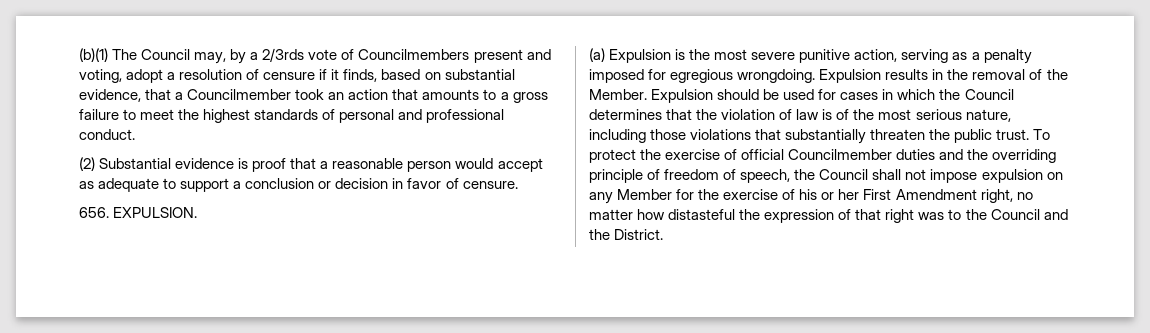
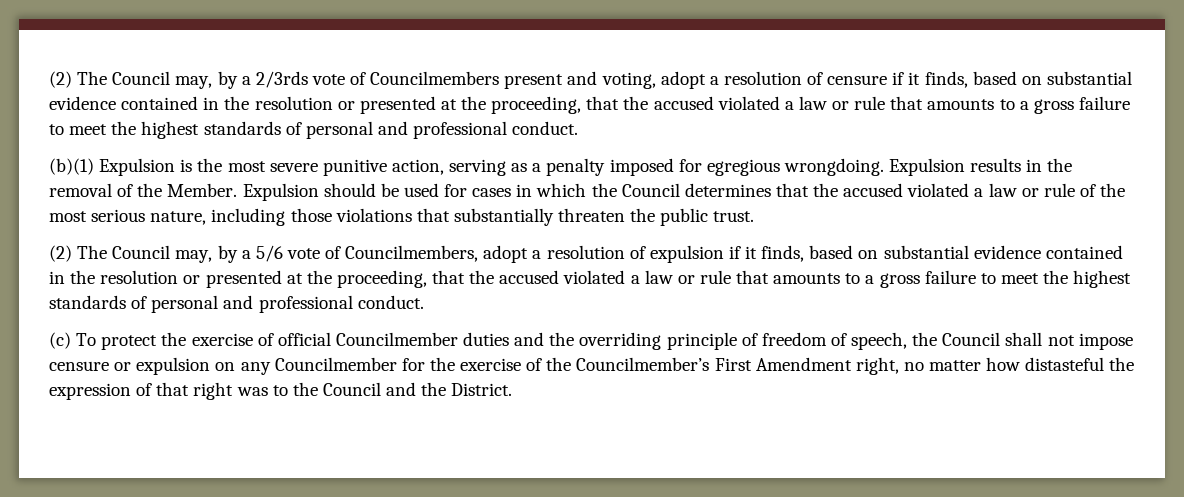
- (b)(1) The Council may, by a 2/3rds vote of Councilmembers present and voting, adopt a resolution of censure if it finds, based on substantial evidence, that a Councilmember took an action that amounts to a gross failure to meet the highest standards of personal and professional conduct.
+ (2) The Council may, by a 2/3rds vote of Councilmembers present and voting, adopt a resolution of censure if it finds, based on substantial evidence contained in the resolution or presented at the proceeding, that the accused violated a law or rule that amounts to a gross failure to meet the highest standards of personal and professional conduct.
- (2) Substantial evidence is proof that a reasonable person would accept as adequate to support a conclusion or decision in favor of censure.
- 656. EXPULSION.
- (a) Expulsion is the most severe punitive action, serving as a penalty imposed for egregious wrongdoing.
+ (b)(1) Expulsion is the most severe punitive action, serving as a penalty imposed for egregious wrongdoing.
- Expulsion should be used for cases in which the Council determines that the violation of law is of the most serious nature, including those violations that substantially threaten the public trust. To protect the exercise of official Councilmember duties and the overriding principle of freedom of speech, the Council shall not impose expulsion on any Member for the exercise of his or her First Amendment right, no matter how distasteful the expression of that right was to the Council and the District.
+ Expulsion should be used for cases in which the Council determines that the accused violated a law or rule of the most serious nature, including those violations that substantially threaten the public trust.
+ (2) The Council may, by a 5/6 vote of Councilmembers, adopt a resolution of expulsion if it finds, based on substantial evidence contained in the resolution or presented at the proceeding, that the accused violated a law or rule that amounts to a gross failure to meet the highest standards of personal and professional conduct.
+ (c) To protect the exercise of official Councilmember duties and the overriding principle of freedom of speech, the Council shall not impose censure or expulsion on any Councilmember for the exercise of the Councilmember’s First Amendment right, no matter how distasteful the expression of that right was to the Council and the District.

